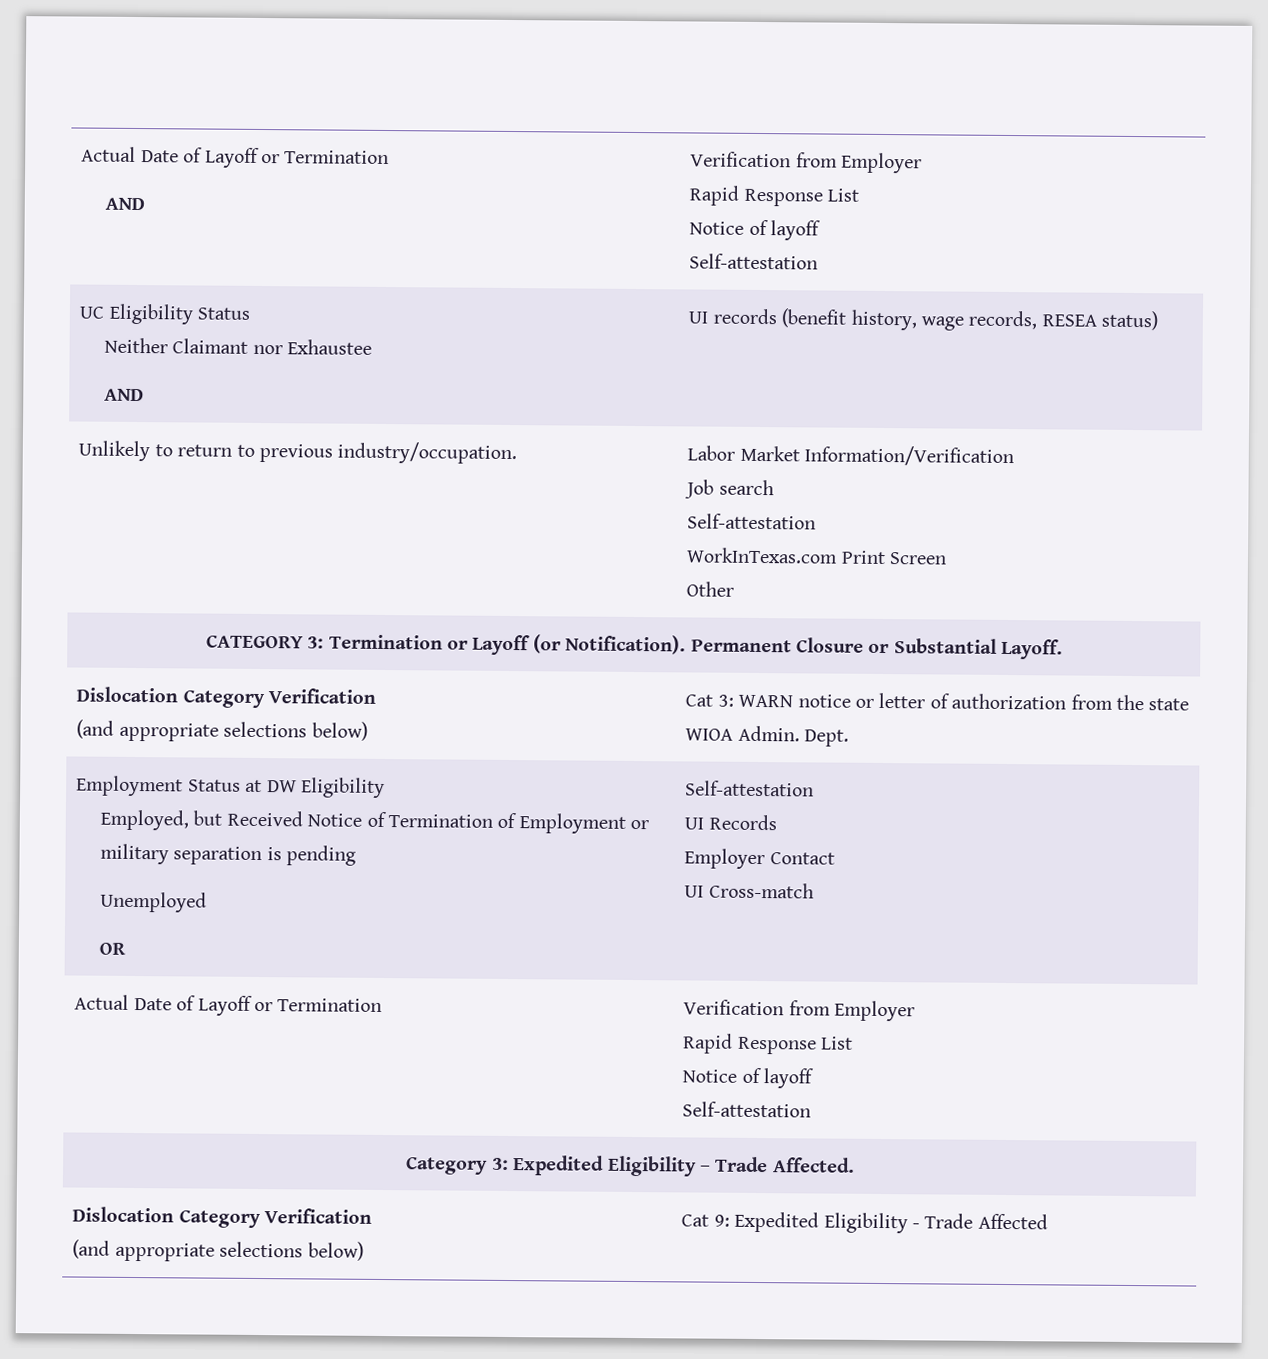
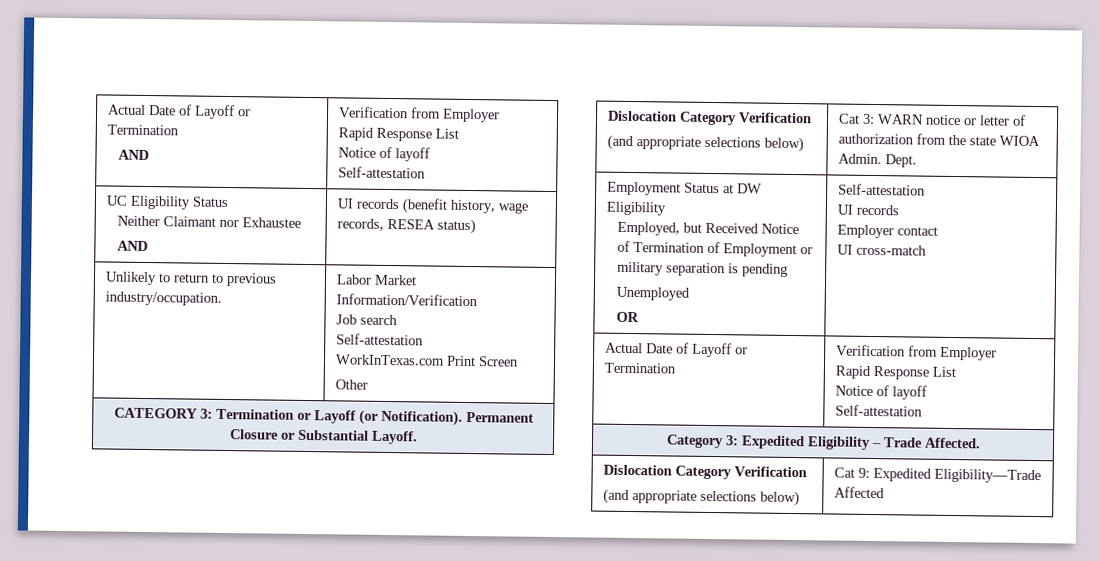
  Employment Status at DW Eligibility
  Employed, but Received Notice of Termination of Employment or military separation is pending
  Unemployed
  OR | Self-attestation
- UI Records
- Employer Contact
- UI Cross-match
+ UI records
+ Employer contact
+ UI cross-match
  Category 3: Expedited Eligibility – Trade Affected.
  Dislocation Category Verification
- (and appropriate selections below) | Cat 9: Expedited Eligibility - Trade Affected
+ (and appropriate selections below) | Cat 9: Expedited Eligibility—Trade Affected

